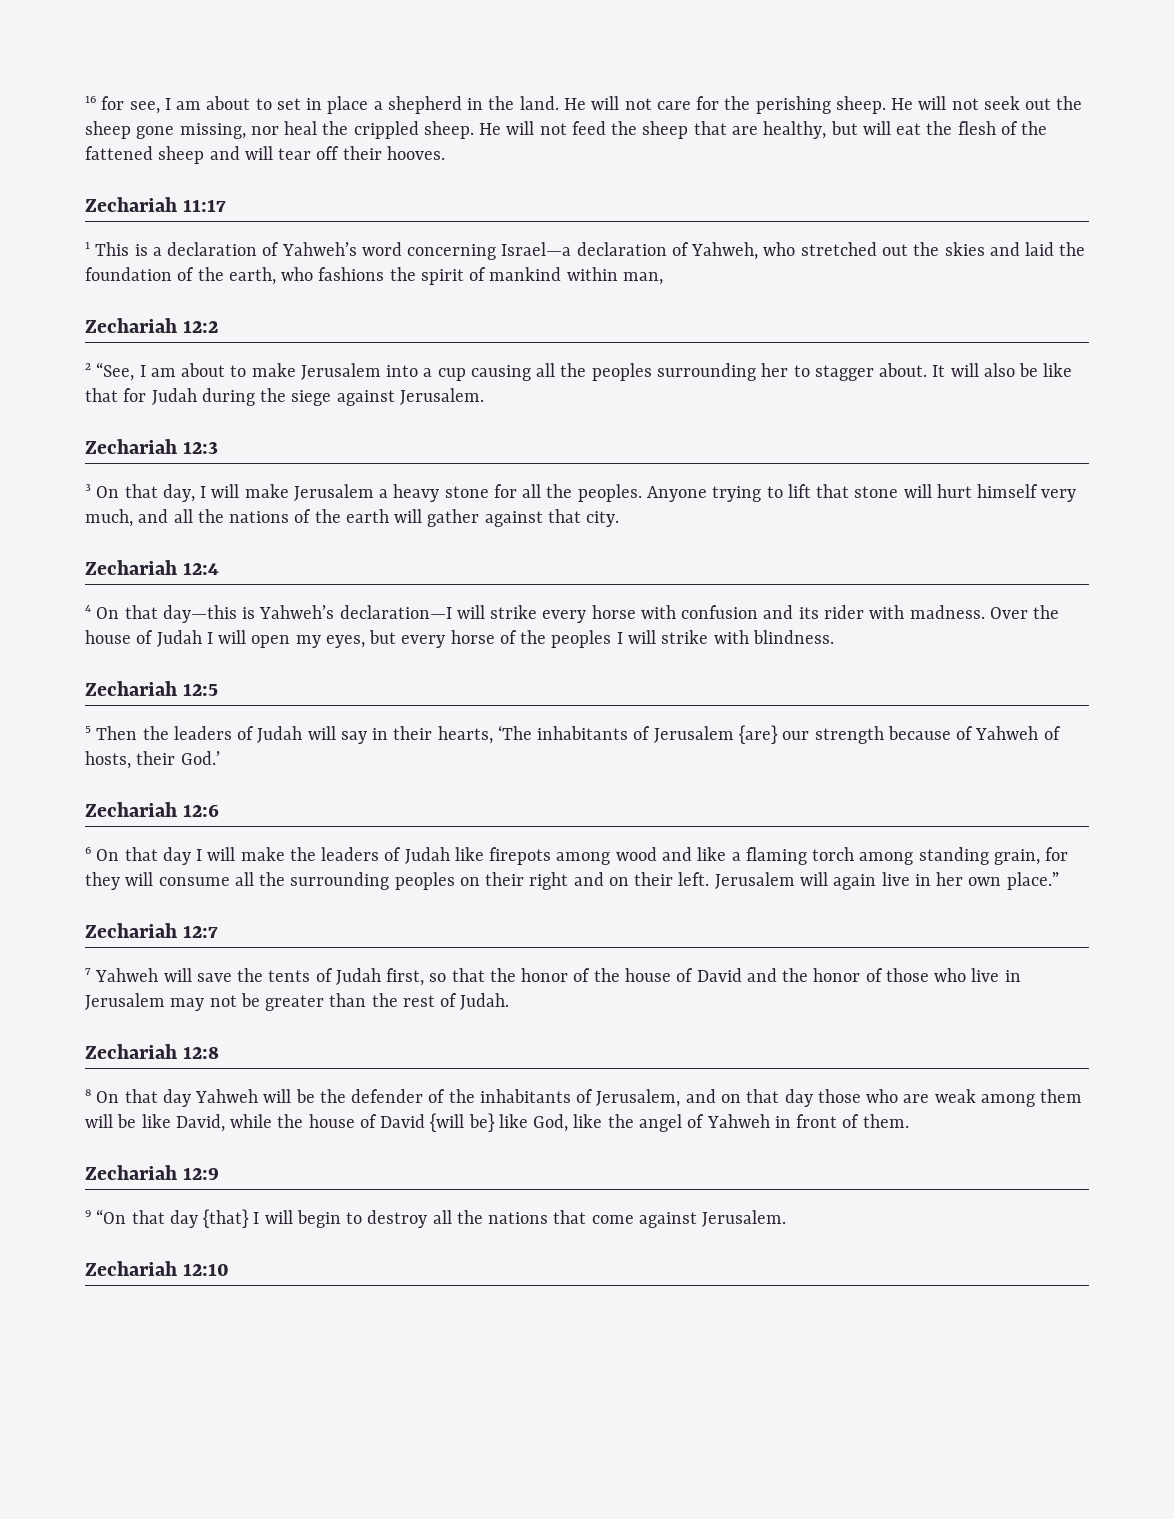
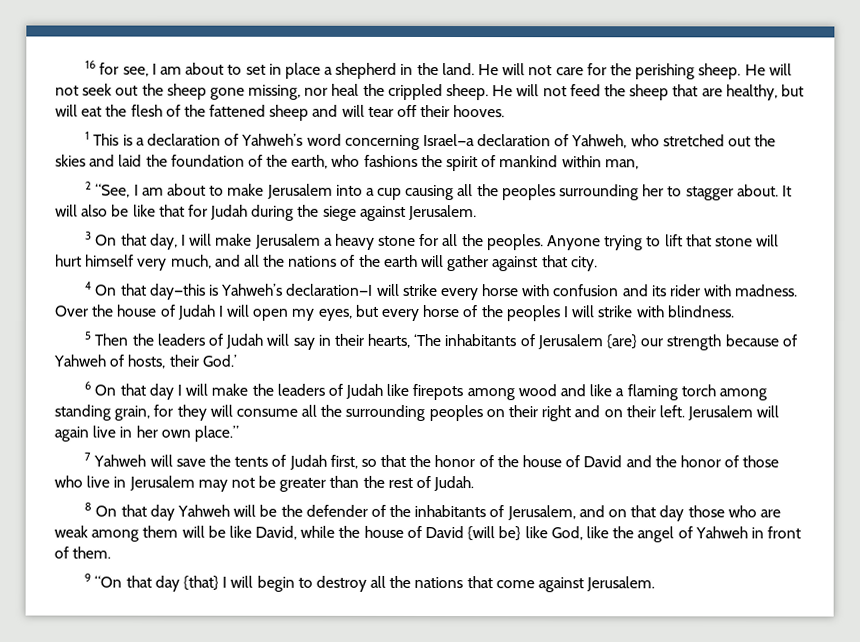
- Zechariah 11:17
- Zechariah 12:2
- Zechariah 12:3
- Zechariah 12:4
- Zechariah 12:5
- Zechariah 12:6
- Zechariah 12:7
- Zechariah 12:8
- Zechariah 12:9
- Zechariah 12:10

